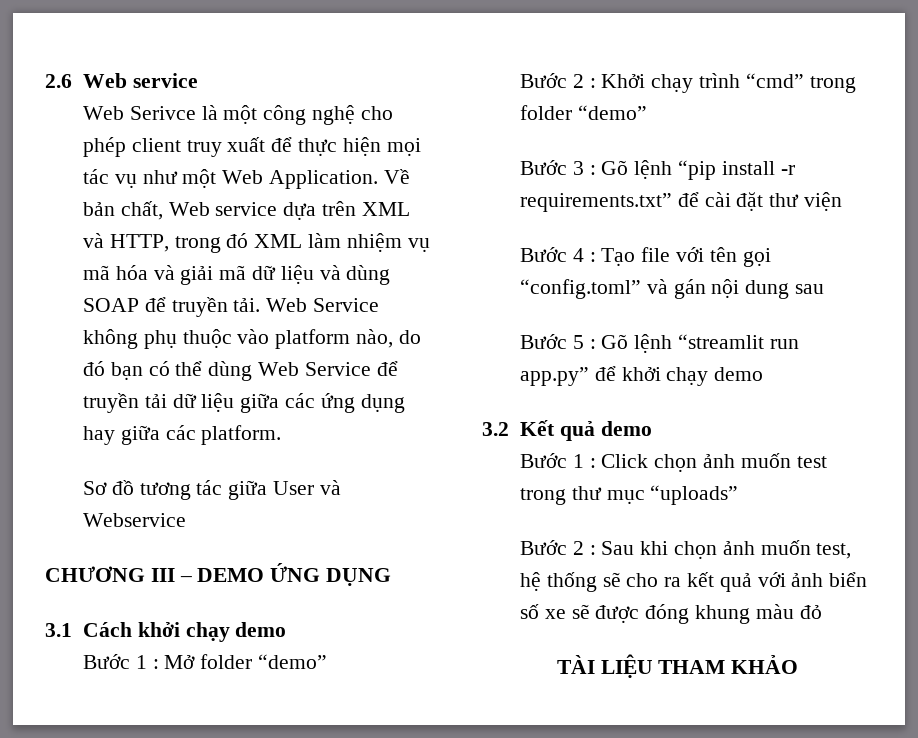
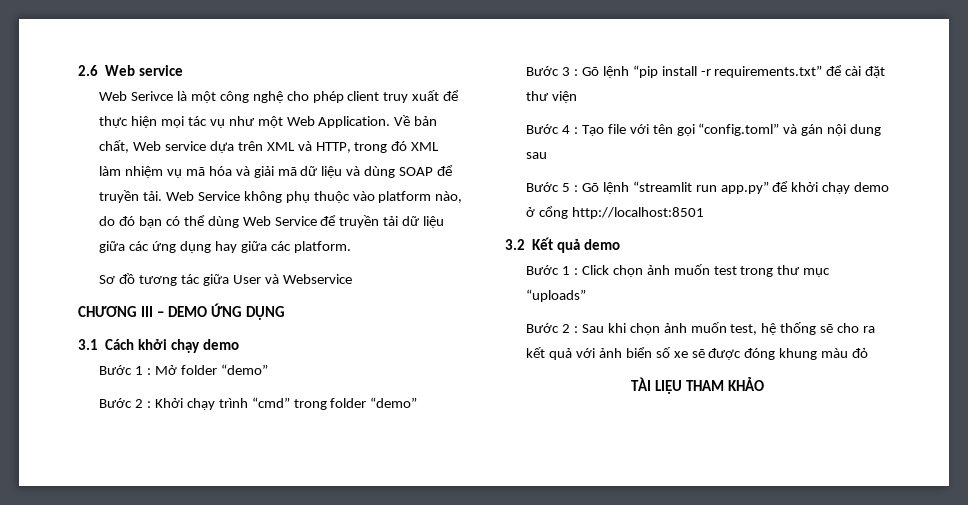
- Bước 5 : Gõ lệnh “streamlit run app.py” để khởi chạy demo
+ Bước 5 : Gõ lệnh “streamlit run app.py” để khởi chạy demo ở cổng http://localhost:8501

